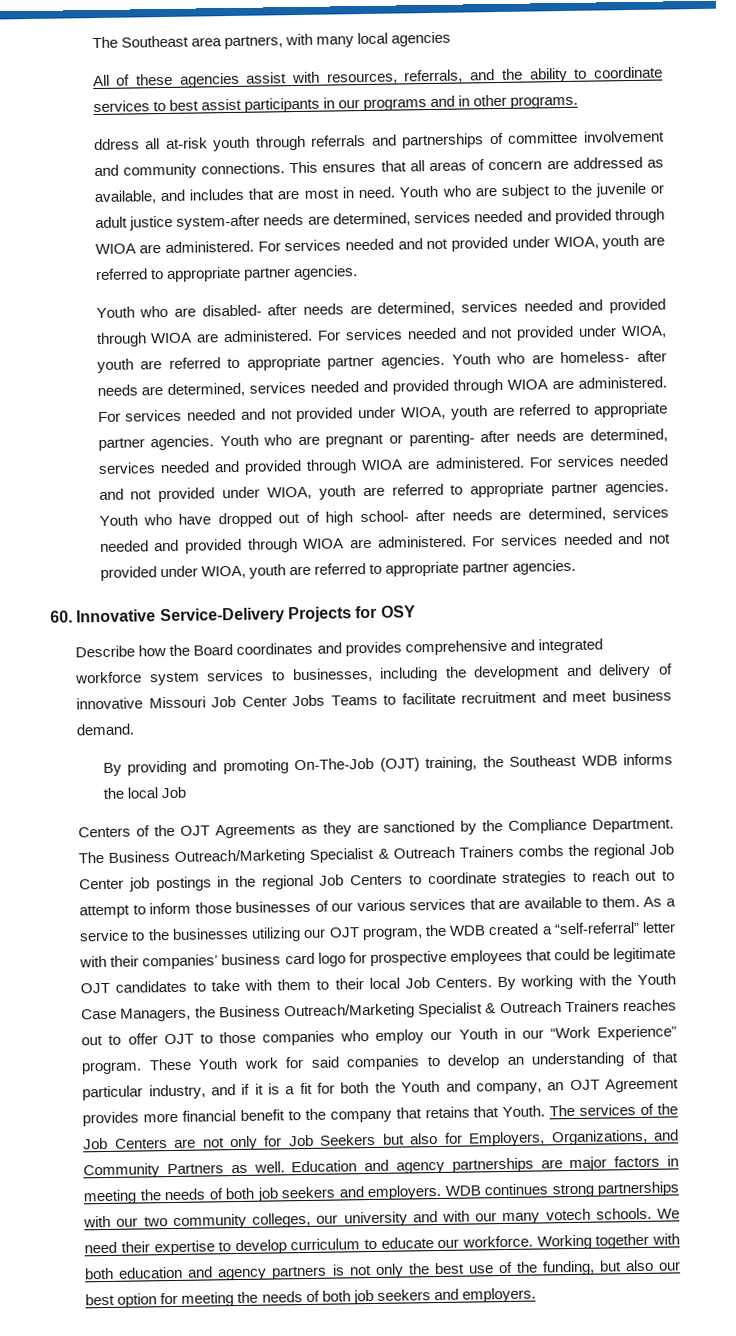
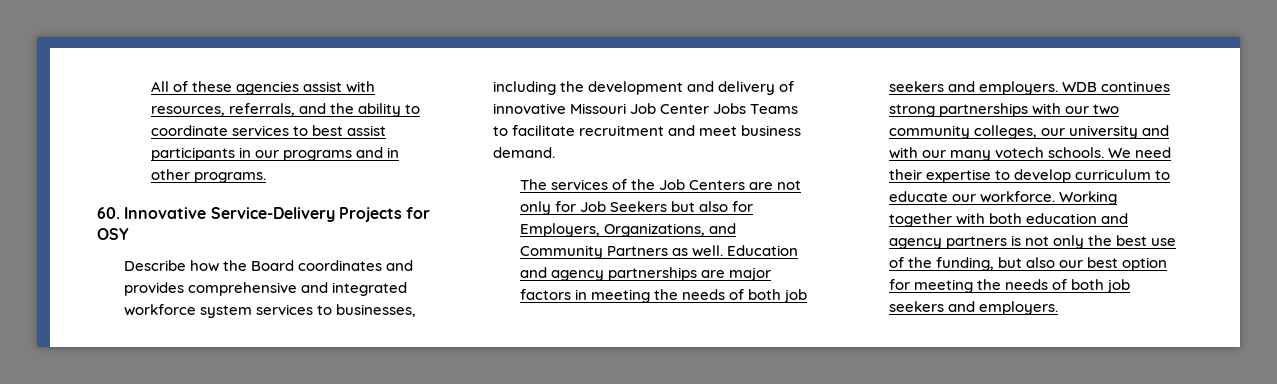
- The Southeast area partners, with many local agencies
- ddress all at-risk youth through referrals and partnerships of committee involvement and community connections. This ensures that all areas of concern are addressed as available, and includes that are most in need. Youth who are subject to the juvenile or adult justice system-after needs are determined, services needed and provided through WIOA are administered. For services needed and not provided under WIOA, youth are referred to appropriate partner agencies.
- Youth who are disabled- after needs are determined, services needed and provided through WIOA are administered. For services needed and not provided under WIOA, youth are referred to appropriate partner agencies. Youth who are homeless- after needs are determined, services needed and provided through WIOA are administered. For services needed and not provided under WIOA, youth are referred to appropriate partner agencies. Youth who are pregnant or parenting- after needs are determined, services needed and provided through WIOA are administered. For services needed and not provided under WIOA, youth are referred to appropriate partner agencies. Youth who have dropped out of high school- after needs are determined, services needed and provided through WIOA are administered. For services needed and not provided under WIOA, youth are referred to appropriate partner agencies.
- By providing and promoting On-The-Job (OJT) training, the Southeast WDB informs the local Job
- Centers of the OJT Agreements as they are sanctioned by the Compliance Department. The Business Outreach/Marketing Specialist & Outreach Trainers combs the regional Job Center job postings in the regional Job Centers to coordinate strategies to reach out to attempt to inform those businesses of our various services that are available to them. As a service to the businesses utilizing our OJT program, the WDB created a “self-referral” letter with their companies’ business card logo for prospective employees that could be legitimate OJT candidates to take with them to their local Job Centers. By working with the Youth Case Managers, the Business Outreach/Marketing Specialist & Outreach Trainers reaches out to offer OJT to those companies who employ our Youth in our “Work Experience” program. These Youth work for said companies to develop an understanding of that particular industry, and if it is a fit for both the Youth and company, an OJT Agreement provides more financial benefit to the company that retains that Youth.

